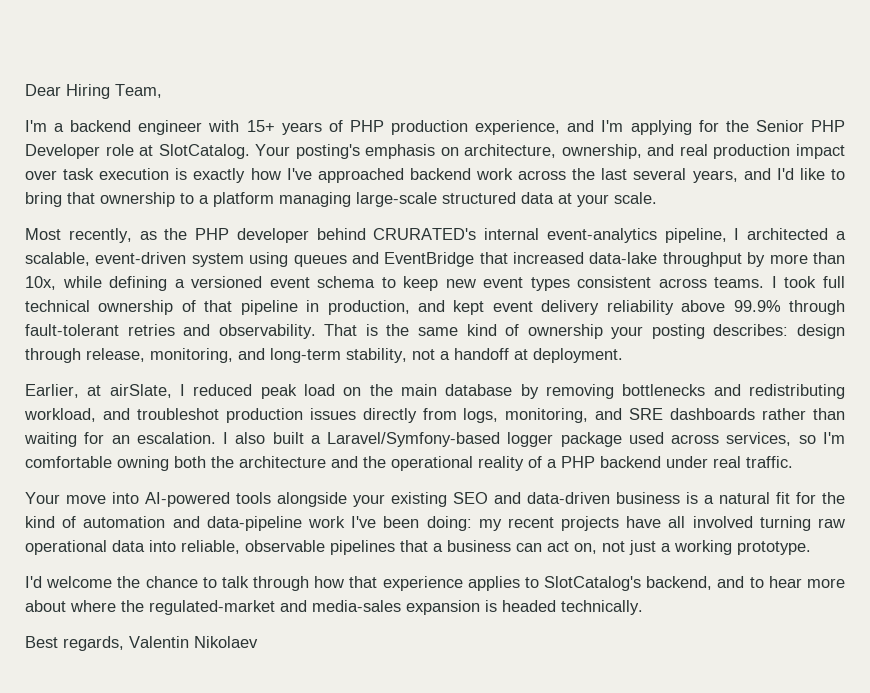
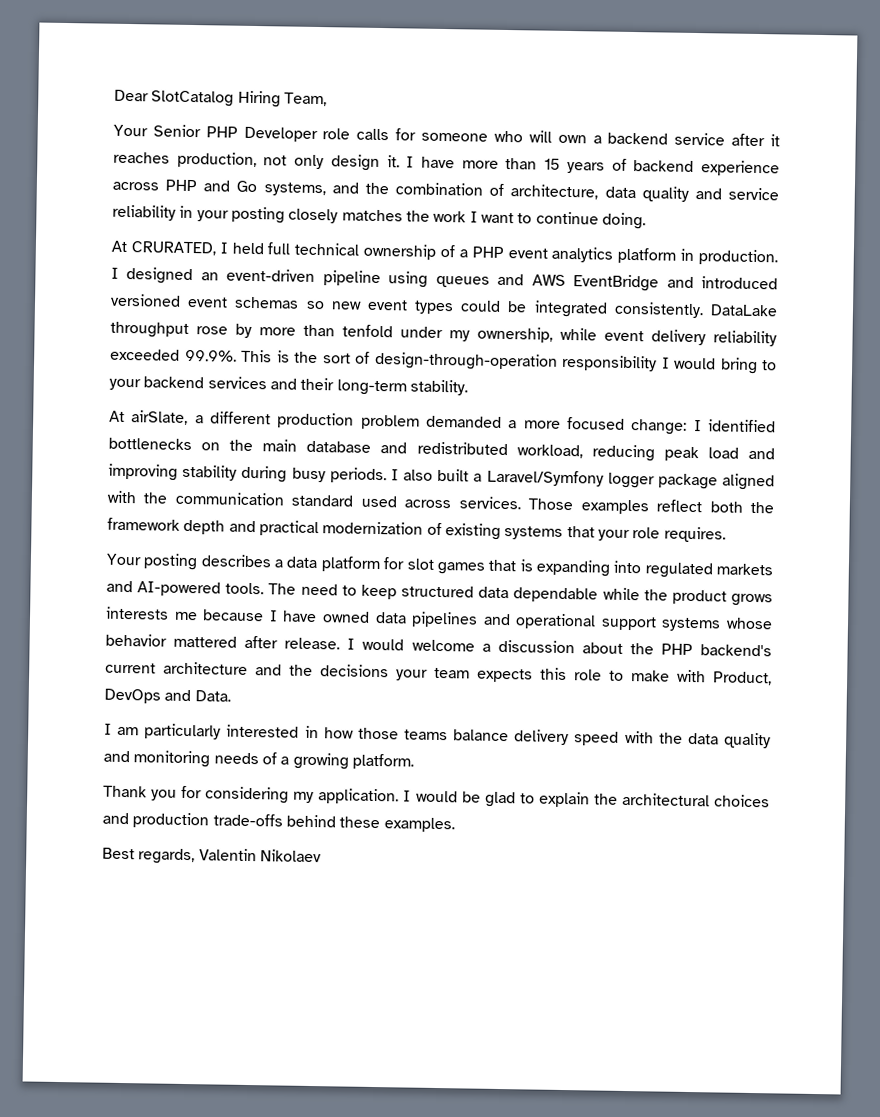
- Dear Hiring Team,
+ Dear SlotCatalog Hiring Team,
- I'm a backend engineer with 15+ years of PHP production experience, and I'm applying for the Senior PHP Developer role at SlotCatalog. Your posting's emphasis on architecture, ownership, and real production impact over task execution is exactly how I've approached backend work across the last several years, and I'd like to bring that ownership to a platform managing large-scale structured data at your scale.
- Most recently, as the PHP developer behind CRURATED's internal event-analytics pipeline, I architected a scalable, event-driven system using queues and EventBridge that increased data-lake throughput by more than 10x, while defining a versioned event schema to keep new event types consistent across teams. I took full technical ownership of that pipeline in production, and kept event delivery reliability above 99.9% through fault-tolerant retries and observability. That is the same kind of ownership your posting describes: design through release, monitoring, and long-term stability, not a handoff at deployment.
- Earlier, at airSlate, I reduced peak load on the main database by removing bottlenecks and redistributing workload, and troubleshot production issues directly from logs, monitoring, and SRE dashboards rather than waiting for an escalation.
+ Your Senior PHP Developer role calls for someone who will own a backend service after it reaches production, not only design it. I have more than 15 years of backend experience across PHP and Go systems, and the combination of architecture, data quality and service reliability in your posting closely matches the work I want to continue doing.
+ At CRURATED, I held full technical ownership of a PHP event analytics platform in production. I designed an event-driven pipeline using queues and AWS EventBridge and introduced versioned event schemas so new event types could be integrated consistently. DataLake throughput rose by more than tenfold under my ownership, while event delivery reliability exceeded 99.9%. This is the sort of design-through-operation responsibility I would bring to your backend services and their long-term stability.
+ At airSlate, a different production problem demanded a more focused change: I identified bottlenecks on the main database and redistributed workload, reducing peak load and improving stability during busy periods.
- I also built a Laravel/Symfony-based logger package used across services, so I'm comfortable owning both the architecture and the operational reality of a PHP backend under real traffic.
- Your move into AI-powered tools alongside your existing SEO and data-driven business is a natural fit for the kind of automation and data-pipeline work I've been doing: my recent projects have all involved turning raw operational data into reliable, observable pipelines that a business can act on, not just a working prototype.
- I'd welcome the chance to talk through how that experience applies to SlotCatalog's backend, and to hear more about where the regulated-market and media-sales expansion is headed technically.
+ I also built a Laravel/Symfony logger package aligned with the communication standard used across services. Those examples reflect both the framework depth and practical modernization of existing systems that your role requires.
+ Your posting describes a data platform for slot games that is expanding into regulated markets and AI-powered tools. The need to keep structured data dependable while the product grows interests me because I have owned data pipelines and operational support systems whose behavior mattered after release. I would welcome a discussion about the PHP backend's current architecture and the decisions your team expects this role to make with Product, DevOps and Data.
+ I am particularly interested in how those teams balance delivery speed with the data quality and monitoring needs of a growing platform.
+ Thank you for considering my application. I would be glad to explain the architectural choices and production trade-offs behind these examples.

